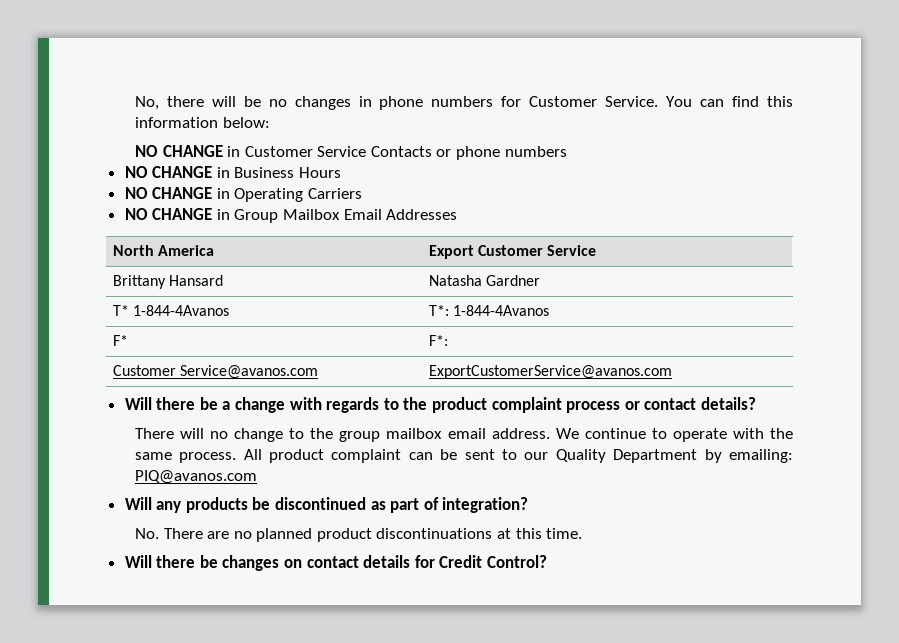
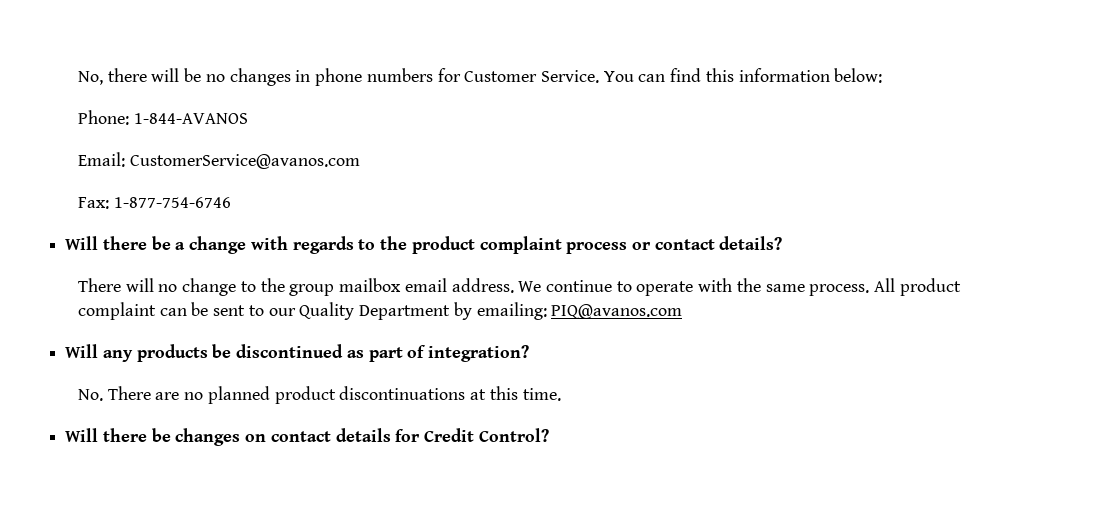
- NO CHANGE in Customer Service Contacts or phone numbers
- NO CHANGE in Business Hours
- NO CHANGE in Operating Carriers
- NO CHANGE in Group Mailbox Email Addresses
- North America | Export Customer Service
- Brittany Hansard | Natasha Gardner
- T* 1-844-4Avanos | T*: 1-844-4Avanos
- F* | F*:
- Customer Service@avanos.com | ExportCustomerService@avanos.com
+ Phone: 1-844-AVANOS
+ Email: CustomerService@avanos.com
+ Fax: 1-877-754-6746

